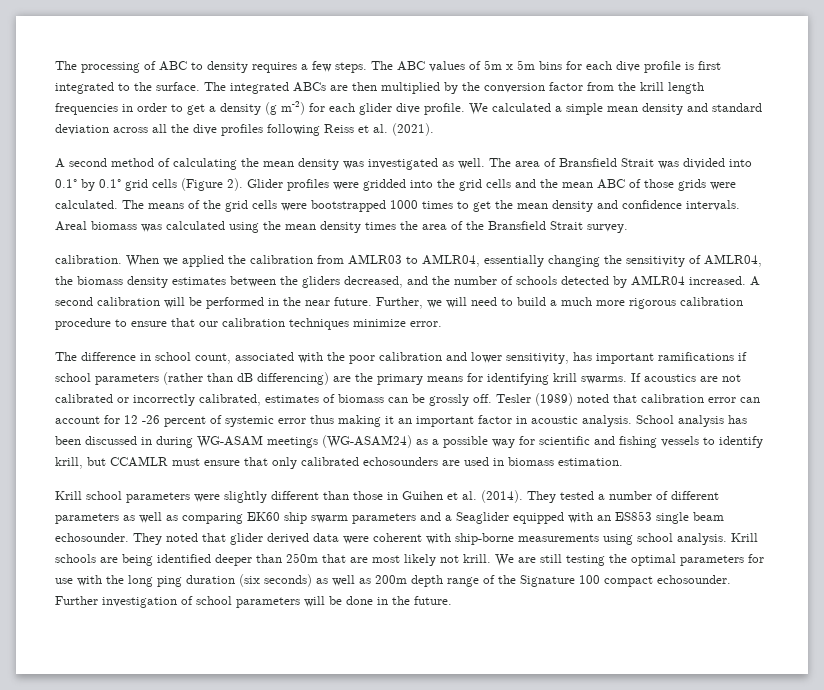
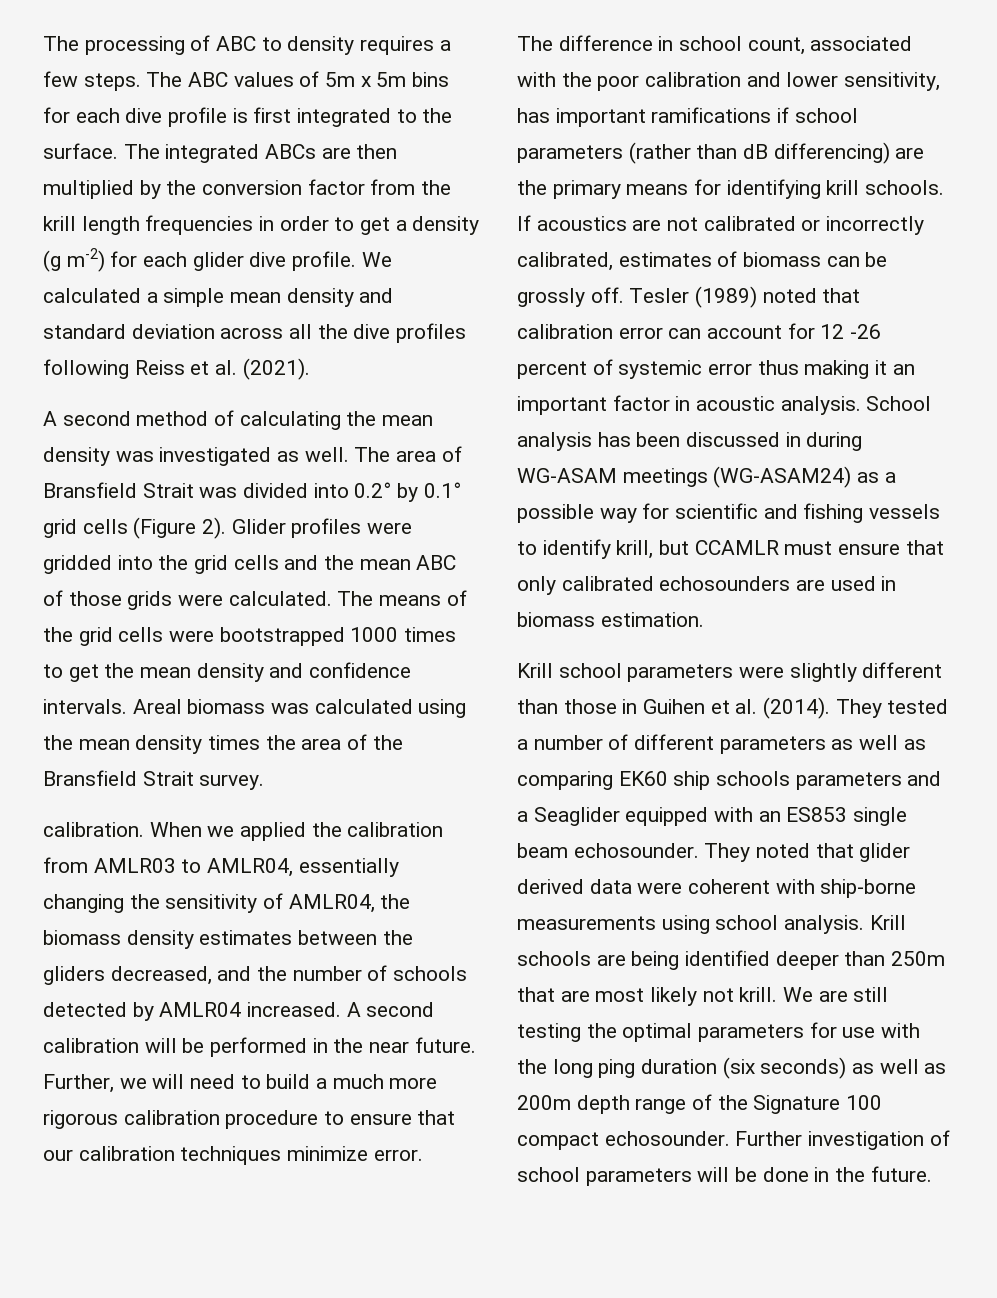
- The area of Bransfield Strait was divided into 0.1° by 0.1° grid cells (Figure 2).
+ The area of Bransfield Strait was divided into 0.2° by 0.1° grid cells (Figure 2).
- The difference in school count, associated with the poor calibration and lower sensitivity, has important ramifications if school parameters (rather than dB differencing) are the primary means for identifying krill swarms.
+ The difference in school count, associated with the poor calibration and lower sensitivity, has important ramifications if school parameters (rather than dB differencing) are the primary means for identifying krill schools.
- They tested a number of different parameters as well as comparing EK60 ship swarm parameters and a Seaglider equipped with an ES853 single beam echosounder.
+ They tested a number of different parameters as well as comparing EK60 ship schools parameters and a Seaglider equipped with an ES853 single beam echosounder.

